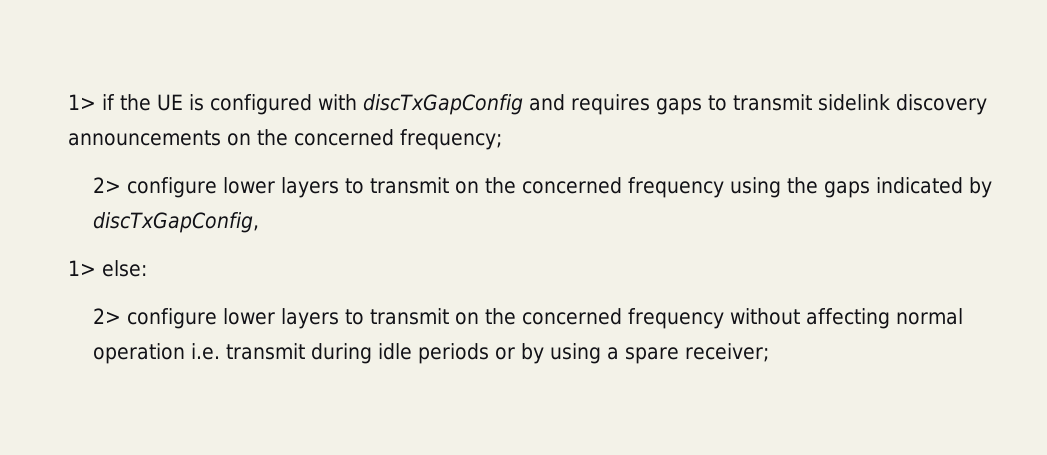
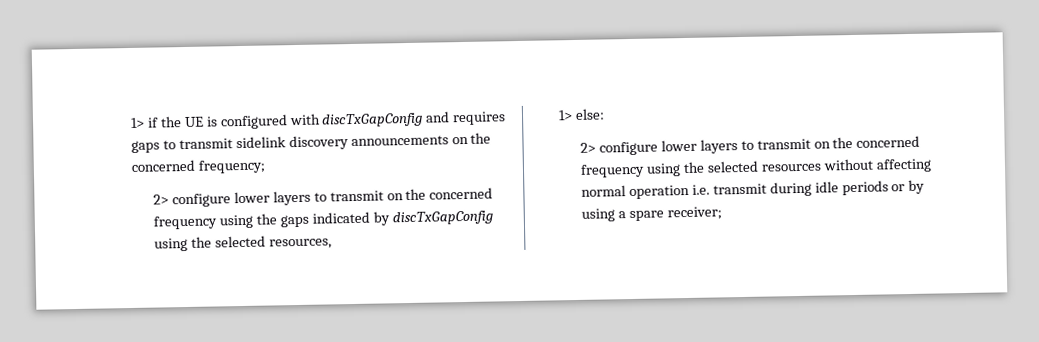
- 2> configure lower layers to transmit on the concerned frequency using the gaps indicated by discTxGapConfig,
+ 2> configure lower layers to transmit on the concerned frequency using the gaps indicated by discTxGapConfig using the selected resources,
- 2> configure lower layers to transmit on the concerned frequency without affecting normal operation i.e. transmit during idle periods or by using a spare receiver;
+ 2> configure lower layers to transmit on the concerned frequency using the selected resources without affecting normal operation i.e. transmit during idle periods or by using a spare receiver;

